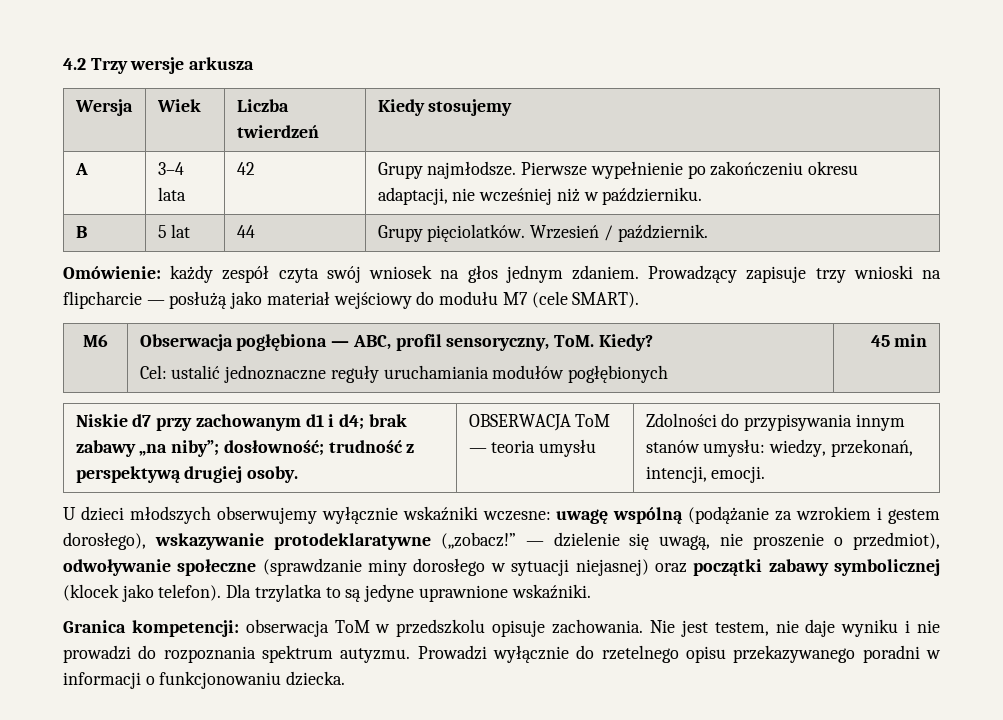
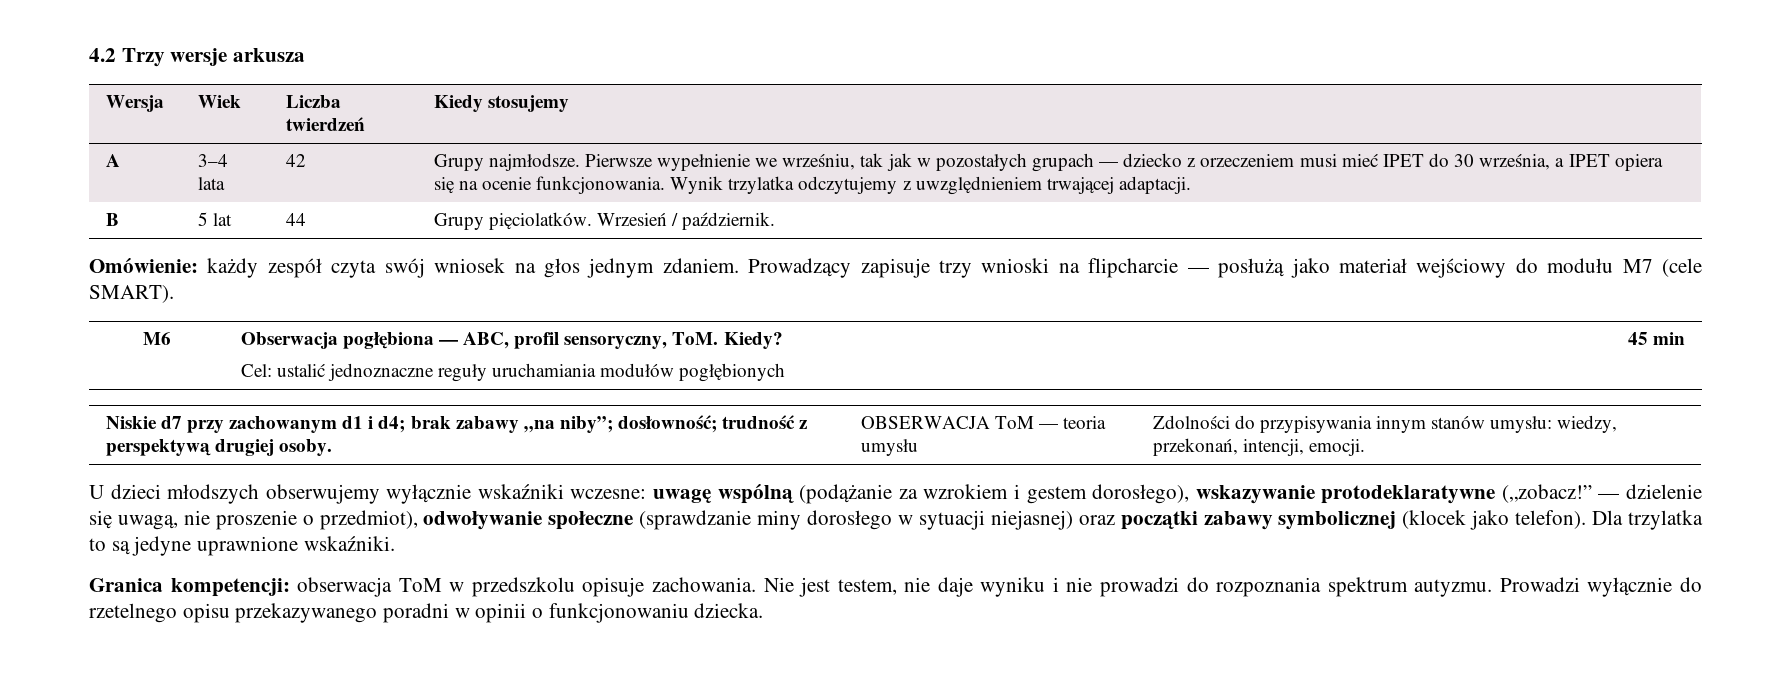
- A | 3–4 lata | 42 | Grupy najmłodsze. Pierwsze wypełnienie po zakończeniu okresu adaptacji, nie wcześniej niż w październiku.
+ A | 3–4 lata | 42 | Grupy najmłodsze. Pierwsze wypełnienie we wrześniu, tak jak w pozostałych grupach — dziecko z orzeczeniem musi mieć IPET do 30 września, a IPET opiera się na ocenie funkcjonowania. Wynik trzylatka odczytujemy z uwzględnieniem trwającej adaptacji.
- Prowadzi wyłącznie do rzetelnego opisu przekazywanego poradni w informacji o funkcjonowaniu dziecka.
+ Prowadzi wyłącznie do rzetelnego opisu przekazywanego poradni w opinii o funkcjonowaniu dziecka.

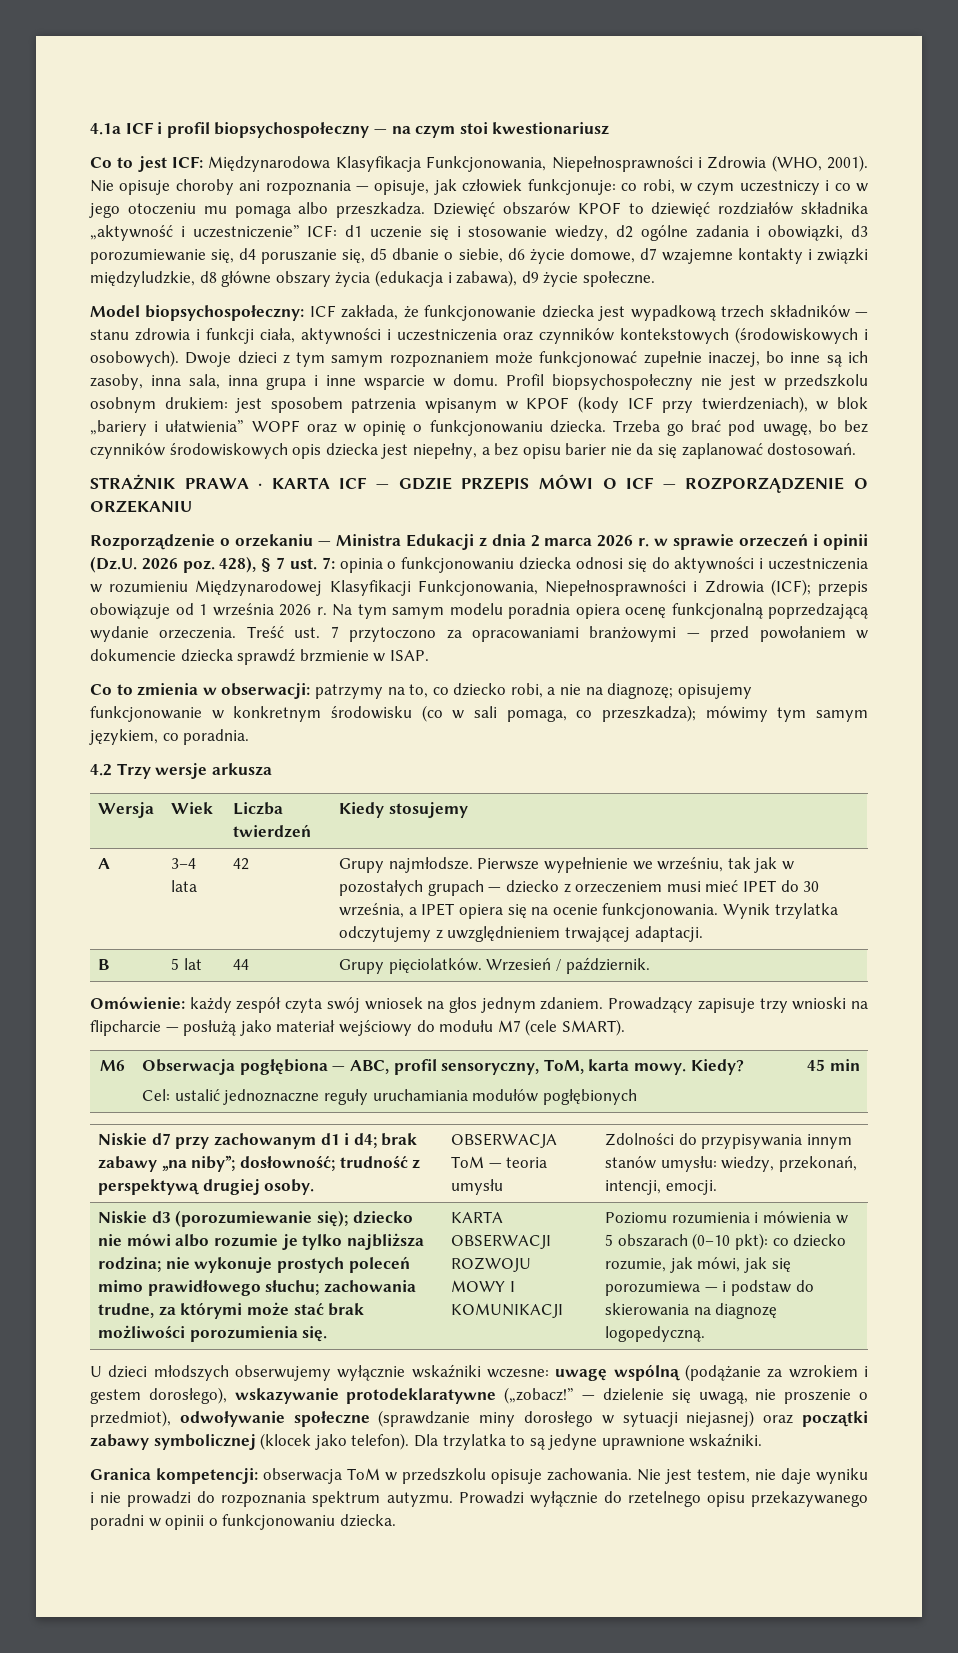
+ 4.1a ICF i profil biopsychospołeczny — na czym stoi kwestionariusz
+ Co to jest ICF: Międzynarodowa Klasyfikacja Funkcjonowania, Niepełnosprawności i Zdrowia (WHO, 2001). Nie opisuje choroby ani rozpoznania — opisuje, jak człowiek funkcjonuje: co robi, w czym uczestniczy i co w jego otoczeniu mu pomaga albo przeszkadza. Dziewięć obszarów KPOF to dziewięć rozdziałów składnika „aktywność i uczestniczenie” ICF: d1 uczenie się i stosowanie wiedzy, d2 ogólne zadania i obowiązki, d3 porozumiewanie się, d4 poruszanie się, d5 dbanie o siebie, d6 życie domowe, d7 wzajemne kontakty i związki międzyludzkie, d8 główne obszary życia (edukacja i zabawa), d9 życie społeczne.
+ Model biopsychospołeczny: ICF zakłada, że funkcjonowanie dziecka jest wypadkową trzech składników — stanu zdrowia i funkcji ciała, aktywności i uczestniczenia oraz czynników kontekstowych (środowiskowych i osobowych). Dwoje dzieci z tym samym rozpoznaniem może funkcjonować zupełnie inaczej, bo inne są ich zasoby, inna sala, inna grupa i inne wsparcie w domu. Profil biopsychospołeczny nie jest w przedszkolu osobnym drukiem: jest sposobem patrzenia wpisanym w KPOF (kody ICF przy twierdzeniach), w blok „bariery i ułatwienia” WOPF oraz w opinię o funkcjonowaniu dziecka. Trzeba go brać pod uwagę, bo bez czynników środowiskowych opis dziecka jest niepełny, a bez opisu barier nie da się zaplanować dostosowań.
+ STRAŻNIK PRAWA · KARTA ICF — GDZIE PRZEPIS MÓWI O ICF — ROZPORZĄDZENIE O ORZEKANIU
+ Rozporządzenie o orzekaniu — Ministra Edukacji z dnia 2 marca 2026 r. w sprawie orzeczeń i opinii (Dz.U. 2026 poz. 428), § 7 ust. 7: opinia o funkcjonowaniu dziecka odnosi się do aktywności i uczestniczenia w rozumieniu Międzynarodowej Klasyfikacji Funkcjonowania, Niepełnosprawności i Zdrowia (ICF); przepis obowiązuje od 1 września 2026 r. Na tym samym modelu poradnia opiera ocenę funkcjonalną poprzedzającą wydanie orzeczenia. Treść ust. 7 przytoczono za opracowaniami branżowymi — przed powołaniem w dokumencie dziecka sprawdź brzmienie w ISAP.
+ Co to zmienia w obserwacji: patrzymy na to, co dziecko robi, a nie na diagnozę; opisujemy funkcjonowanie w konkretnym środowisku (co w sali pomaga, co przeszkadza); mówimy tym samym językiem, co poradnia.
- M6 | Obserwacja pogłębiona — ABC, profil sensoryczny, ToM. Kiedy?
+ M6 | Obserwacja pogłębiona — ABC, profil sensoryczny, ToM, karta mowy. Kiedy?
+ Niskie d3 (porozumiewanie się); dziecko nie mówi albo rozumie je tylko najbliższa rodzina; nie wykonuje prostych poleceń mimo prawidłowego słuchu; zachowania trudne, za którymi może stać brak możliwości porozumienia się. | KARTA OBSERWACJI ROZWOJU MOWY I KOMUNIKACJI | Poziomu rozumienia i mówienia w 5 obszarach (0–10 pkt): co dziecko rozumie, jak mówi, jak się porozumiewa — i podstaw do skierowania na diagnozę logopedyczną.

